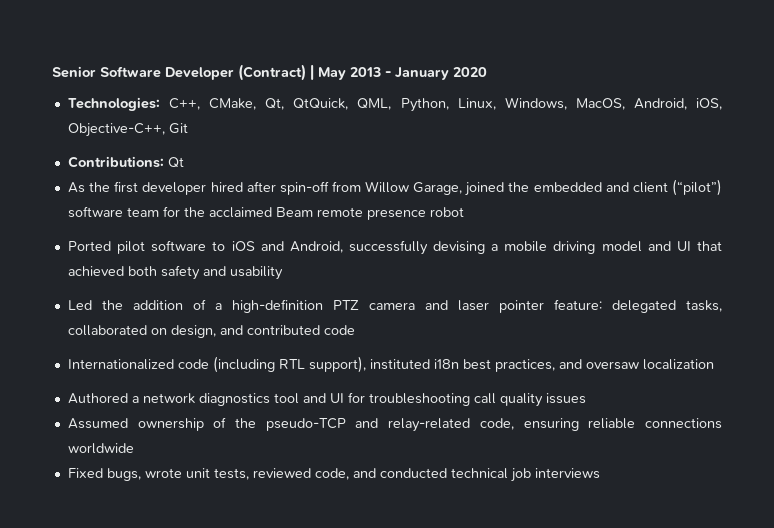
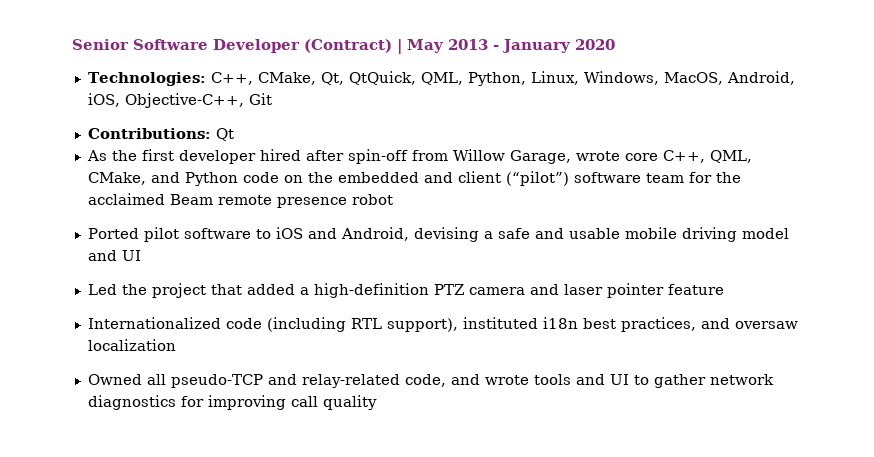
- As the first developer hired after spin-off from Willow Garage, joined the embedded and client (“pilot”) software team for the acclaimed Beam remote presence robot
+ As the first developer hired after spin-off from Willow Garage, wrote core C++, QML, CMake, and Python code on the embedded and client (“pilot”) software team for the acclaimed Beam remote presence robot
- Ported pilot software to iOS and Android, successfully devising a mobile driving model and UI that achieved both safety and usability
+ Ported pilot software to iOS and Android, devising a safe and usable mobile driving model and UI
- Led the addition of a high-definition PTZ camera and laser pointer feature: delegated tasks, collaborated on design, and contributed code
+ Led the project that added a high-definition PTZ camera and laser pointer feature
- Authored a network diagnostics tool and UI for troubleshooting call quality issues
- Assumed ownership of the pseudo-TCP and relay-related code, ensuring reliable connections worldwide
- Fixed bugs, wrote unit tests, reviewed code, and conducted technical job interviews
+ Owned all pseudo-TCP and relay-related code, and wrote tools and UI to gather network diagnostics for improving call quality

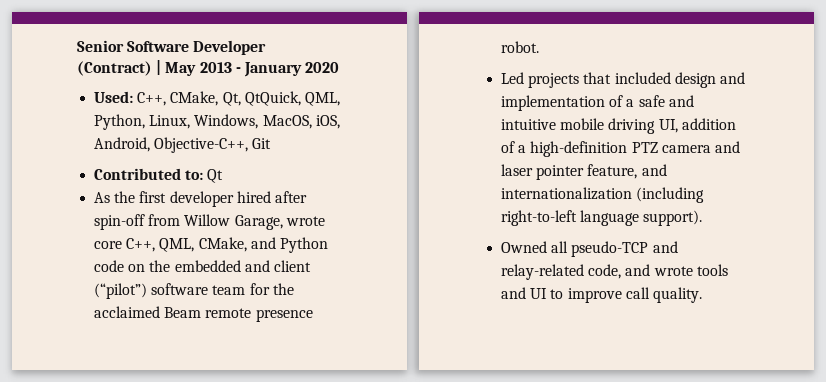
- Technologies: C++, CMake, Qt, QtQuick, QML, Python, Linux, Windows, MacOS, Android, iOS, Objective-C++, Git
+ Used: C++, CMake, Qt, QtQuick, QML, Python, Linux, Windows, MacOS, iOS, Android, Objective-C++, Git
- Contributions: Qt
+ Contributed to: Qt
- As the first developer hired after spin-off from Willow Garage, wrote core C++, QML, CMake, and Python code on the embedded and client (“pilot”) software team for the acclaimed Beam remote presence robot
- Ported pilot software to iOS and Android, devising a safe and usable mobile driving model and UI
- Led the project that added a high-definition PTZ camera and laser pointer feature
- Internationalized code (including RTL support), instituted i18n best practices, and oversaw localization
+ As the first developer hired after spin-off from Willow Garage, wrote core C++, QML, CMake, and Python code on the embedded and client (“pilot”) software team for the acclaimed Beam remote presence robot.
+ Led projects that included design and implementation of a safe and intuitive mobile driving UI, addition of a high-definition PTZ camera and laser pointer feature, and internationalization (including right-to-left language support).
- Owned all pseudo-TCP and relay-related code, and wrote tools and UI to gather network diagnostics for improving call quality
+ Owned all pseudo-TCP and relay-related code, and wrote tools and UI to improve call quality.

